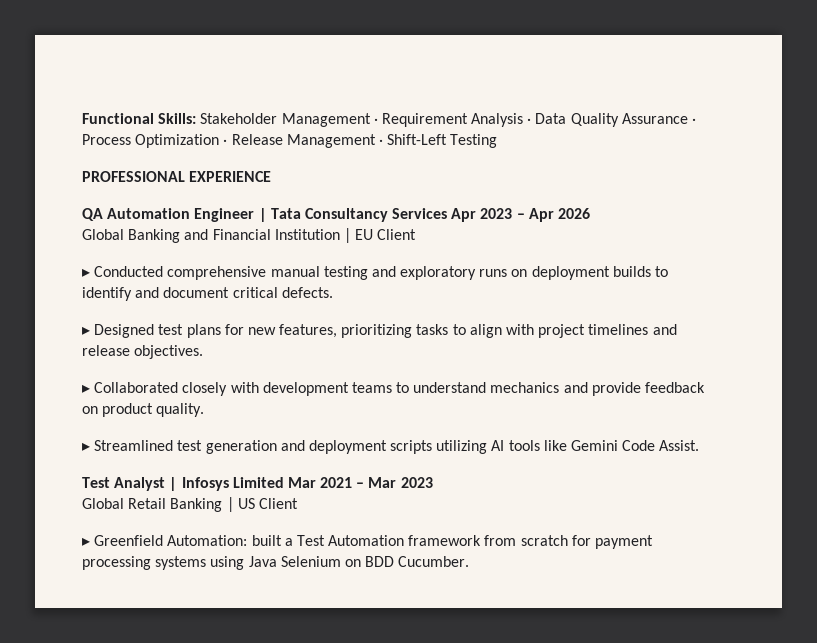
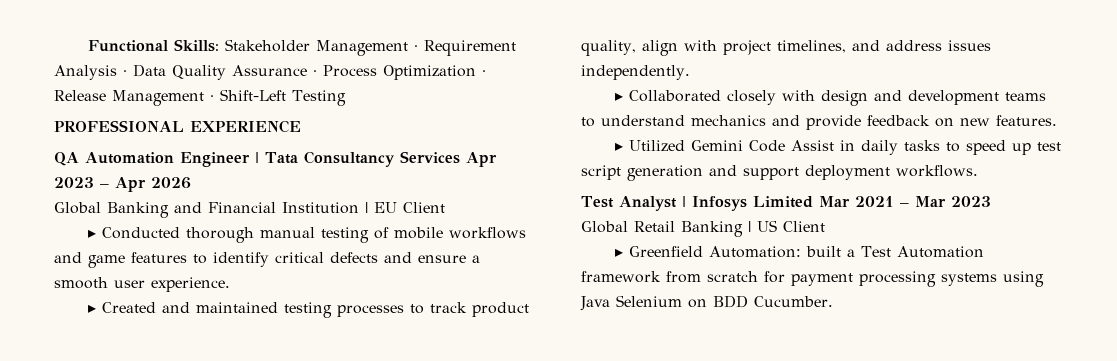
- ▸ Conducted comprehensive manual testing and exploratory runs on deployment builds to identify and document critical defects.
- ▸ Designed test plans for new features, prioritizing tasks to align with project timelines and release objectives.
+ ▸ Conducted thorough manual testing of mobile workflows and game features to identify critical defects and ensure a smooth user experience.
+ ▸ Created and maintained testing processes to track product quality, align with project timelines, and address issues independently.
- ▸ Collaborated closely with development teams to understand mechanics and provide feedback on product quality.
- ▸ Streamlined test generation and deployment scripts utilizing AI tools like Gemini Code Assist.
+ ▸ Collaborated closely with design and development teams to understand mechanics and provide feedback on new features.
+ ▸ Utilized Gemini Code Assist in daily tasks to speed up test script generation and support deployment workflows.

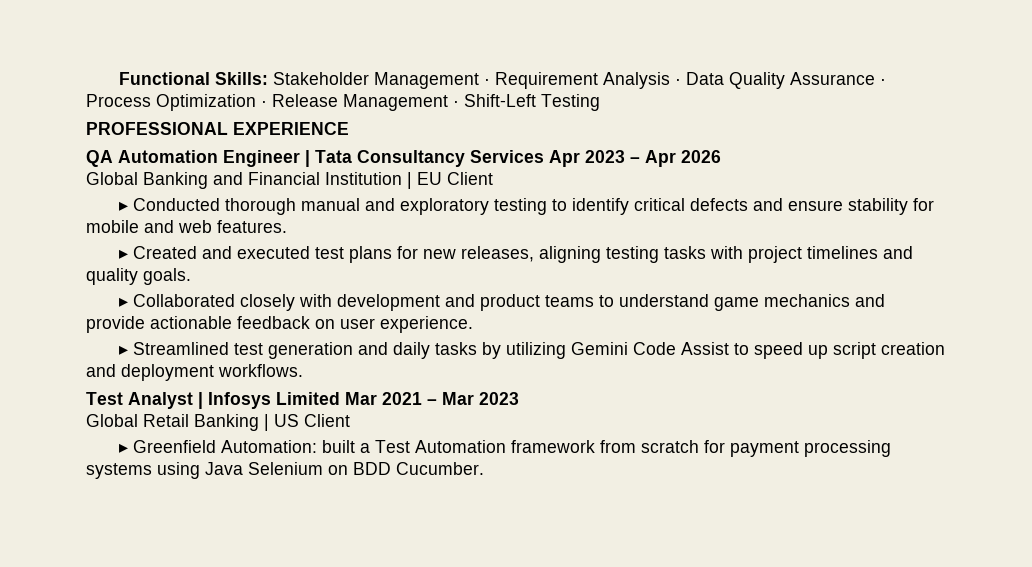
- ▸ Conducted thorough manual testing of mobile workflows and game features to identify critical defects and ensure a smooth user experience.
- ▸ Created and maintained testing processes to track product quality, align with project timelines, and address issues independently.
+ ▸ Conducted thorough manual and exploratory testing to identify critical defects and ensure stability for mobile and web features.
+ ▸ Created and executed test plans for new releases, aligning testing tasks with project timelines and quality goals.
- ▸ Collaborated closely with design and development teams to understand mechanics and provide feedback on new features.
- ▸ Utilized Gemini Code Assist in daily tasks to speed up test script generation and support deployment workflows.
+ ▸ Collaborated closely with development and product teams to understand game mechanics and provide actionable feedback on user experience.
+ ▸ Streamlined test generation and daily tasks by utilizing Gemini Code Assist to speed up script creation and deployment workflows.

